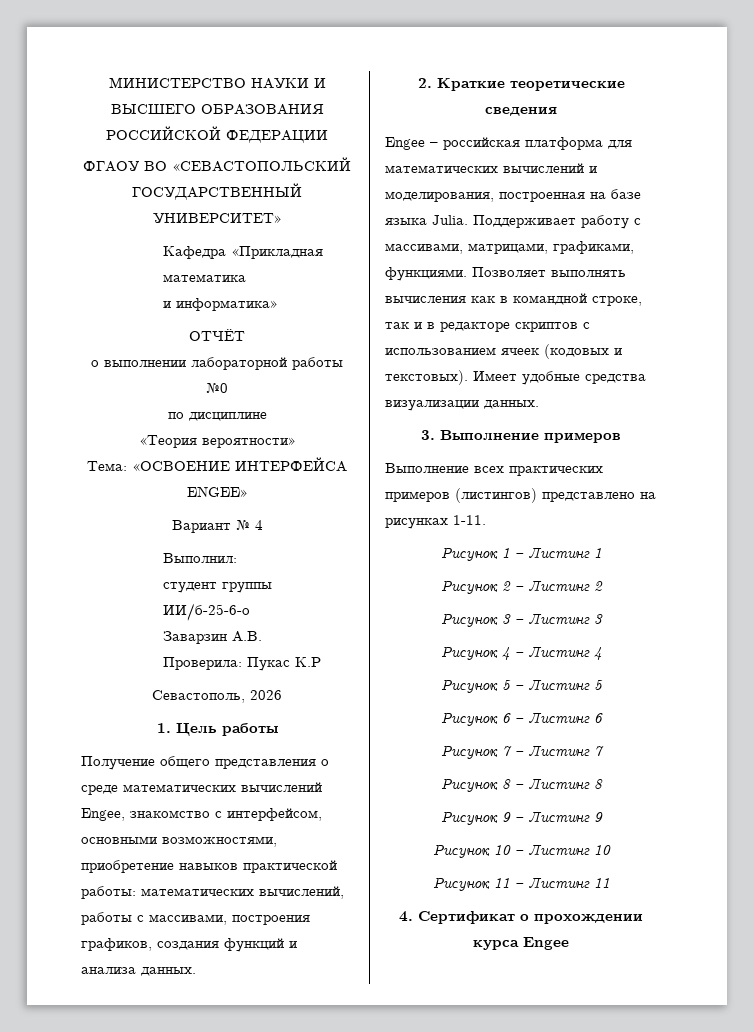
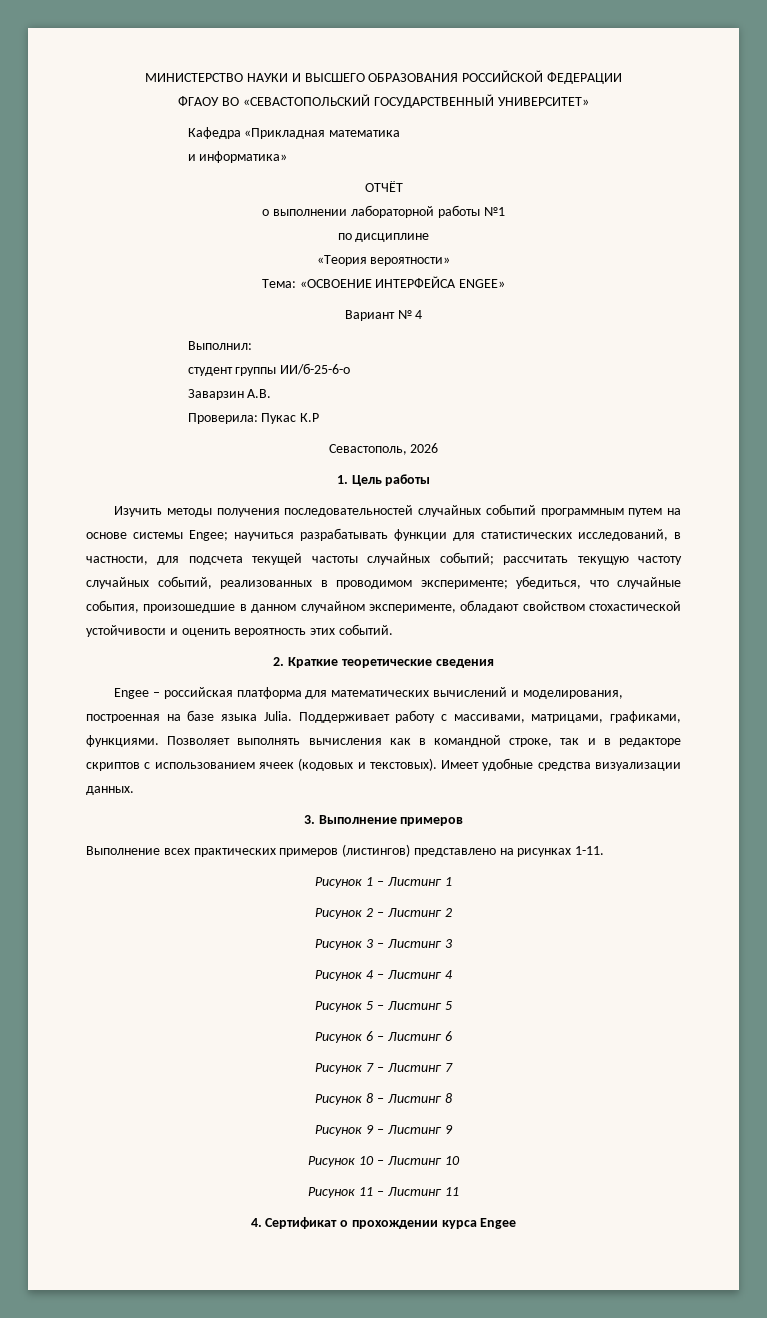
- о выполнении лабораторной работы №0
+ о выполнении лабораторной работы №1
- Получение общего представления о среде математических вычислений Engee, знакомство с интерфейсом, основными возможностями, приобретение навыков практической работы: математических вычислений, работы с массивами, построения графиков, создания функций и анализа данных.
+ Изучить методы получения последовательностей случайных событий программным путем на основе системы Engee; научиться разрабатывать функции для статистических исследований, в частности, для подсчета текущей частоты случайных событий; рассчитать текущую частоту случайных событий, реализованных в проводимом эксперименте; убедиться, что случайные события, произошедшие в данном случайном эксперименте, обладают свойством стохастической устойчивости и оценить вероятность этих событий.

